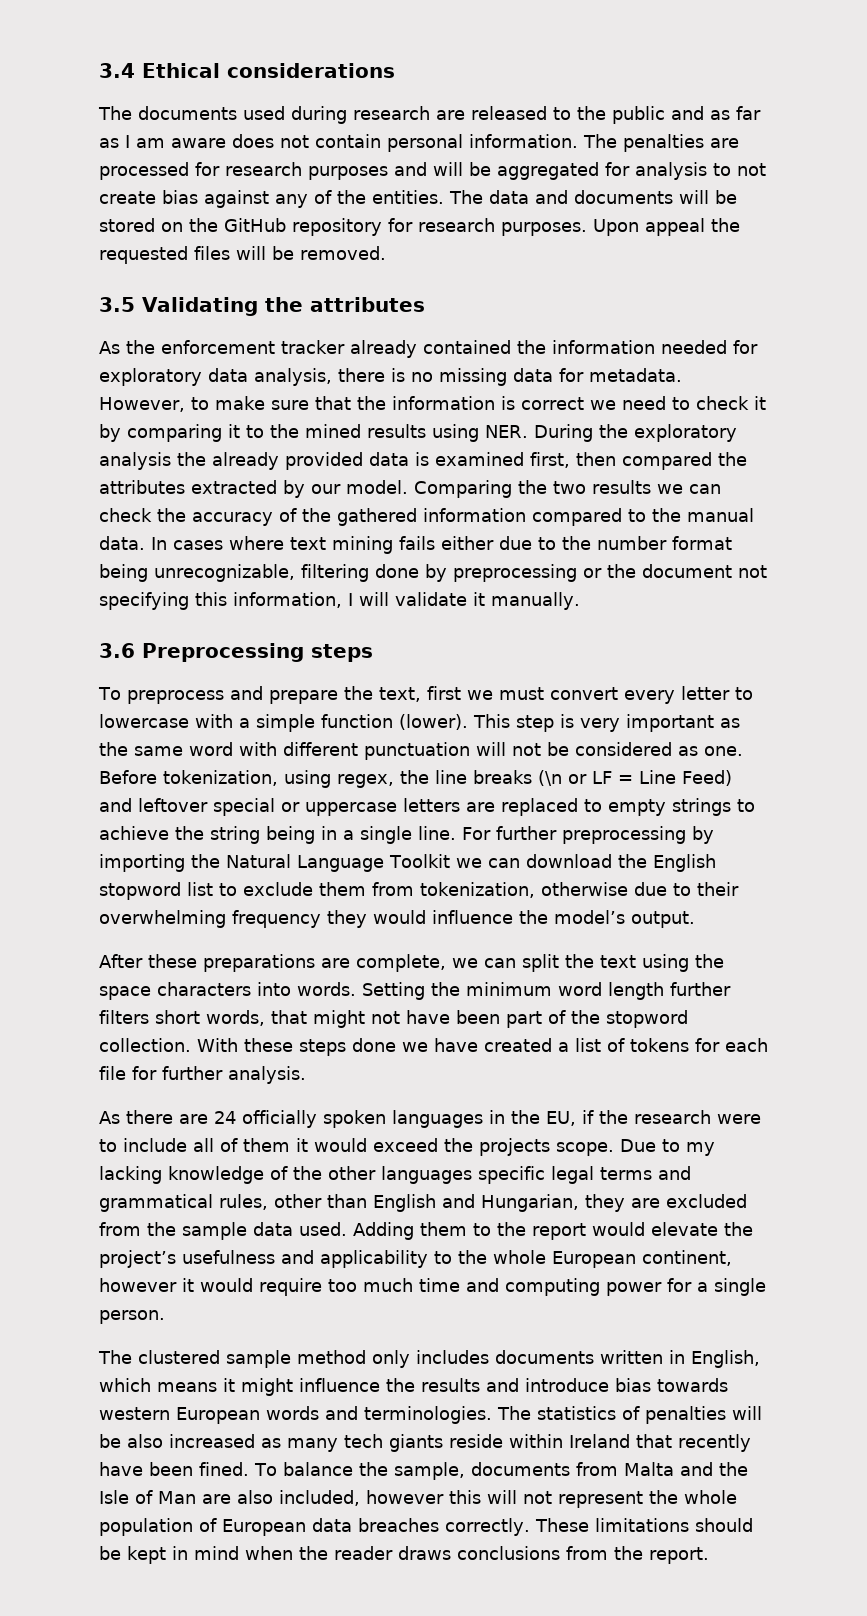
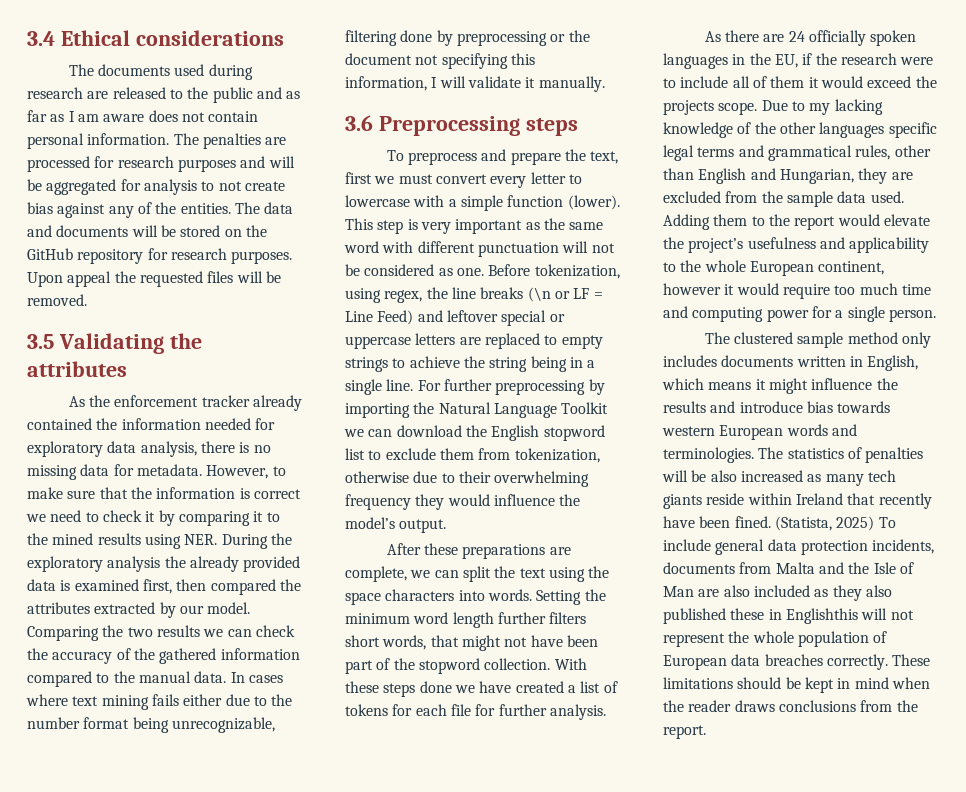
- To balance the sample, documents from Malta and the Isle of Man are also included, however this will not represent the whole population of European data breaches correctly.
+ (Statista, 2025) To include general data protection incidents, documents from Malta and the Isle of Man are also included as they also published these in Englishthis will not represent the whole population of European data breaches correctly.

